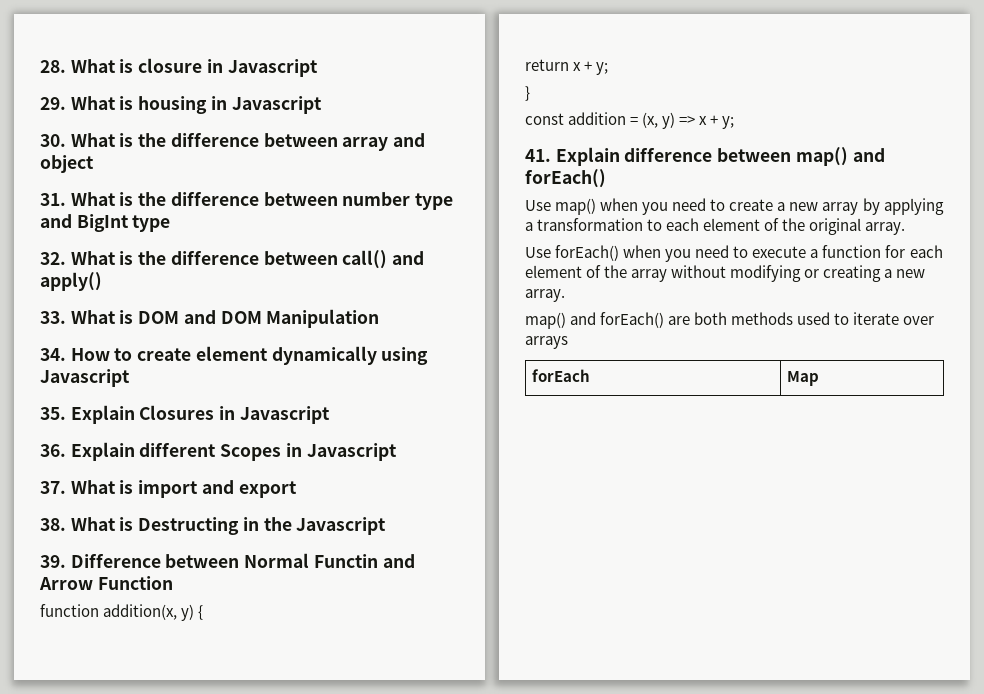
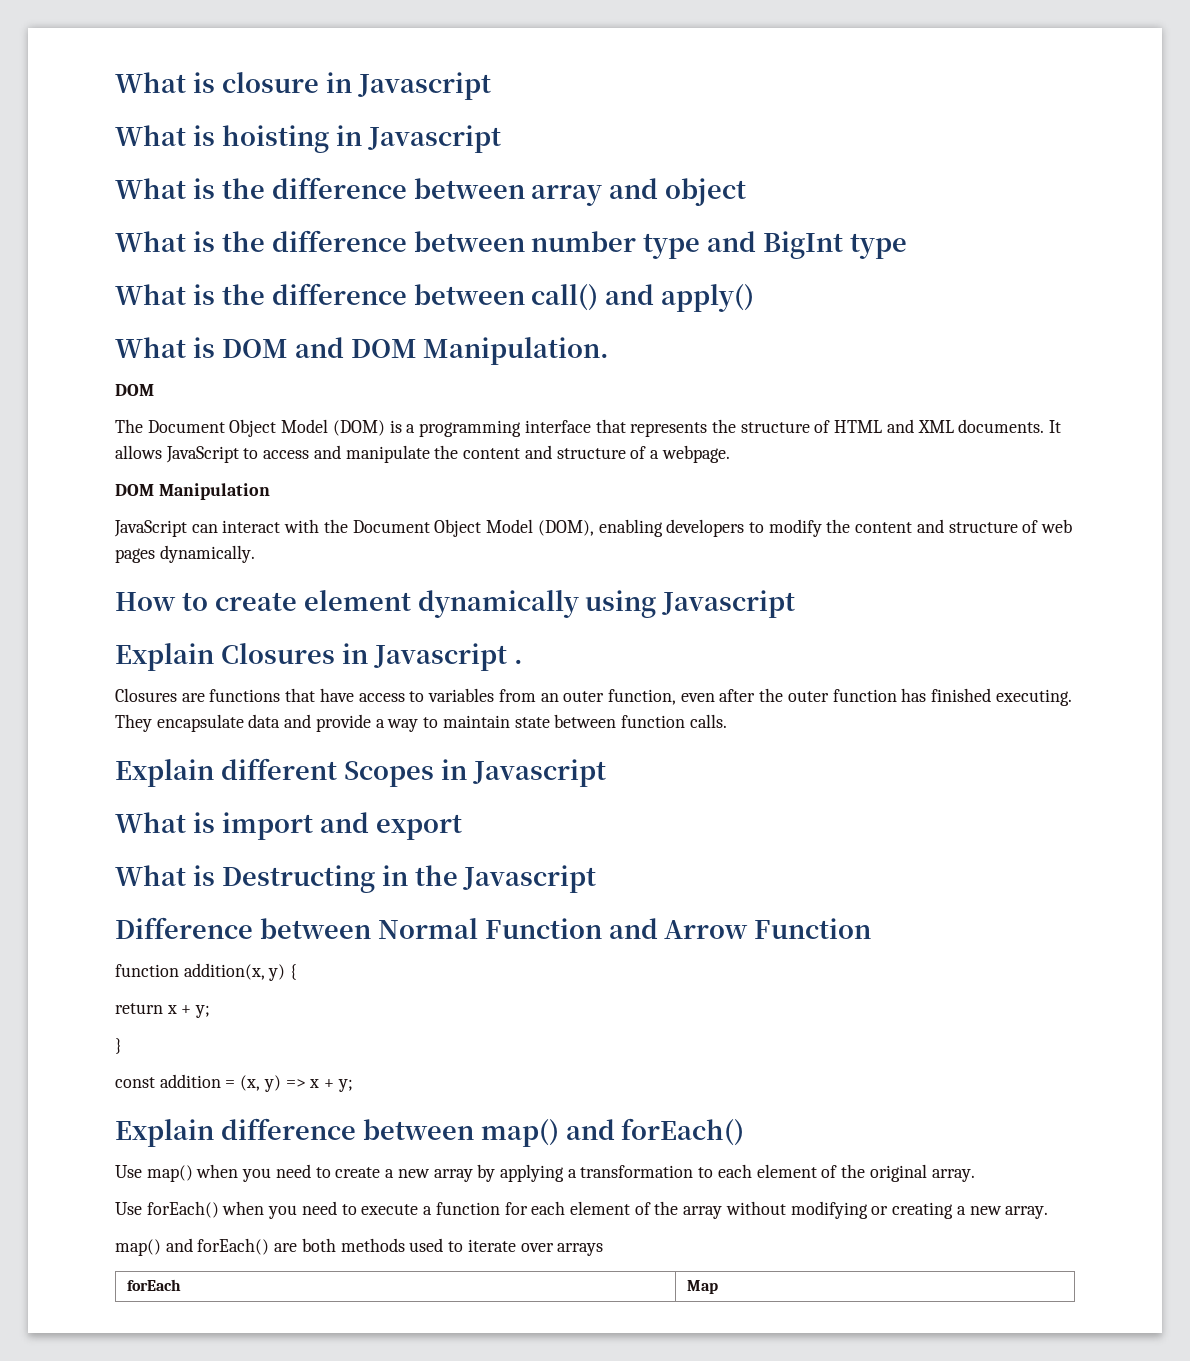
- 28. What is closure in Javascript
+ What is closure in Javascript
- 29. What is housing in Javascript
- 30. What is the difference between array and object
+ What is hoisting in Javascript
+ What is the difference between array and object
- 31. What is the difference between number type and BigInt type
+ What is the difference between number type and BigInt type
- 32. What is the difference between call() and apply()
+ What is the difference between call() and apply()
- 33. What is DOM and DOM Manipulation
- 34. How to create element dynamically using Javascript
+ What is DOM and DOM Manipulation.
+ DOM
+ The Document Object Model (DOM) is a programming interface that represents the structure of HTML and XML documents. It allows JavaScript to access and manipulate the content and structure of a webpage.
+ DOM Manipulation
+ JavaScript can interact with the Document Object Model (DOM), enabling developers to modify the content and structure of web pages dynamically.
+ How to create element dynamically using Javascript
- 35. Explain Closures in Javascript
- 36. Explain different Scopes in Javascript
+ Explain Closures in Javascript .
+ Closures are functions that have access to variables from an outer function, even after the outer function has finished executing. They encapsulate data and provide a way to maintain state between function calls.
+ Explain different Scopes in Javascript
- 37. What is import and export
+ What is import and export
- 38. What is Destructing in the Javascript
+ What is Destructing in the Javascript
- 39. Difference between Normal Functin and Arrow Function
+ Difference between Normal Function and Arrow Function
- 41. Explain difference between map() and forEach()
+ Explain difference between map() and forEach()

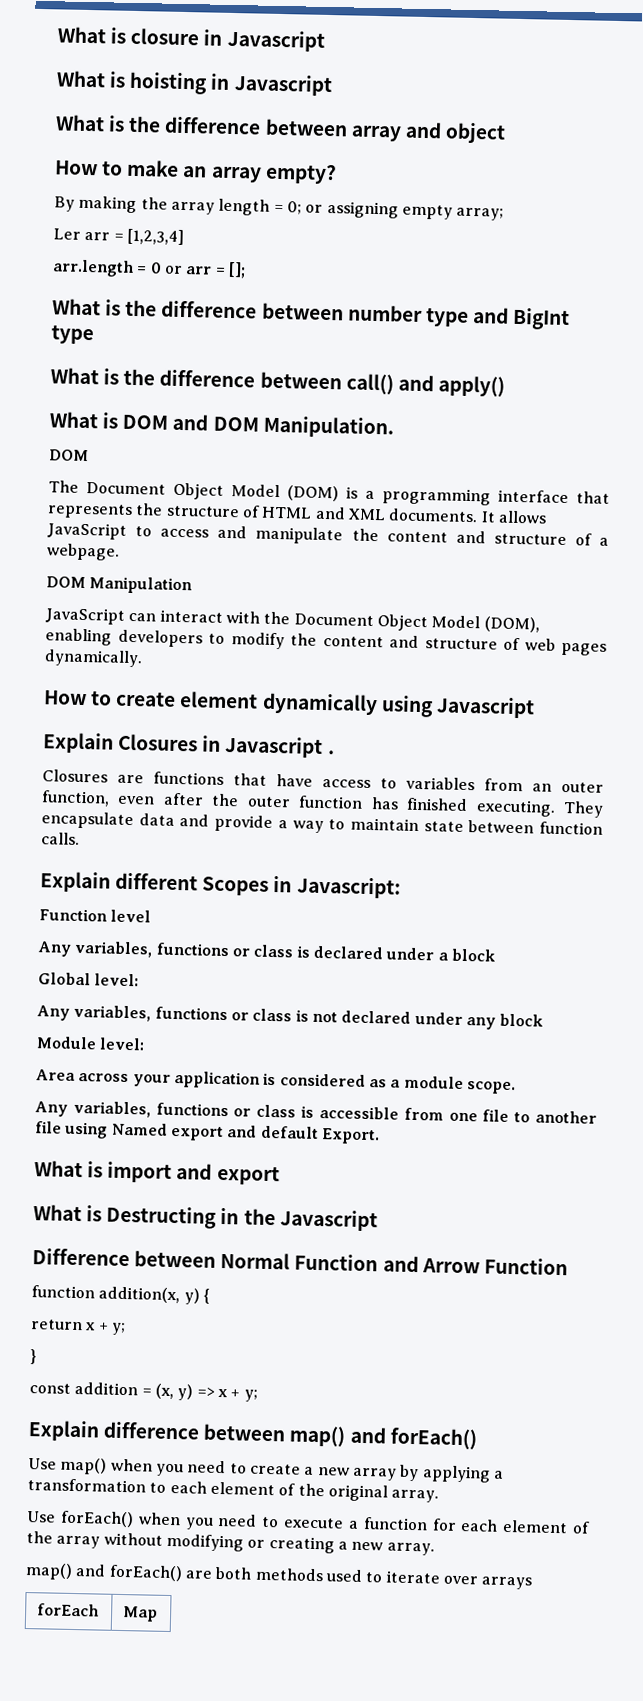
+ How to make an array empty?
+ By making the array length = 0; or assigning empty array;
+ Ler arr = [1,2,3,4]
+ arr.length = 0 or arr = [];
- Explain different Scopes in Javascript
+ Explain different Scopes in Javascript:
+ Function level
+ Any variables, functions or class is declared under a block
+ Global level:
+ Any variables, functions or class is not declared under any block
+ Module level:
+ Area across your application is considered as a module scope.
+ Any variables, functions or class is accessible from one file to another file using Named export and default Export.

